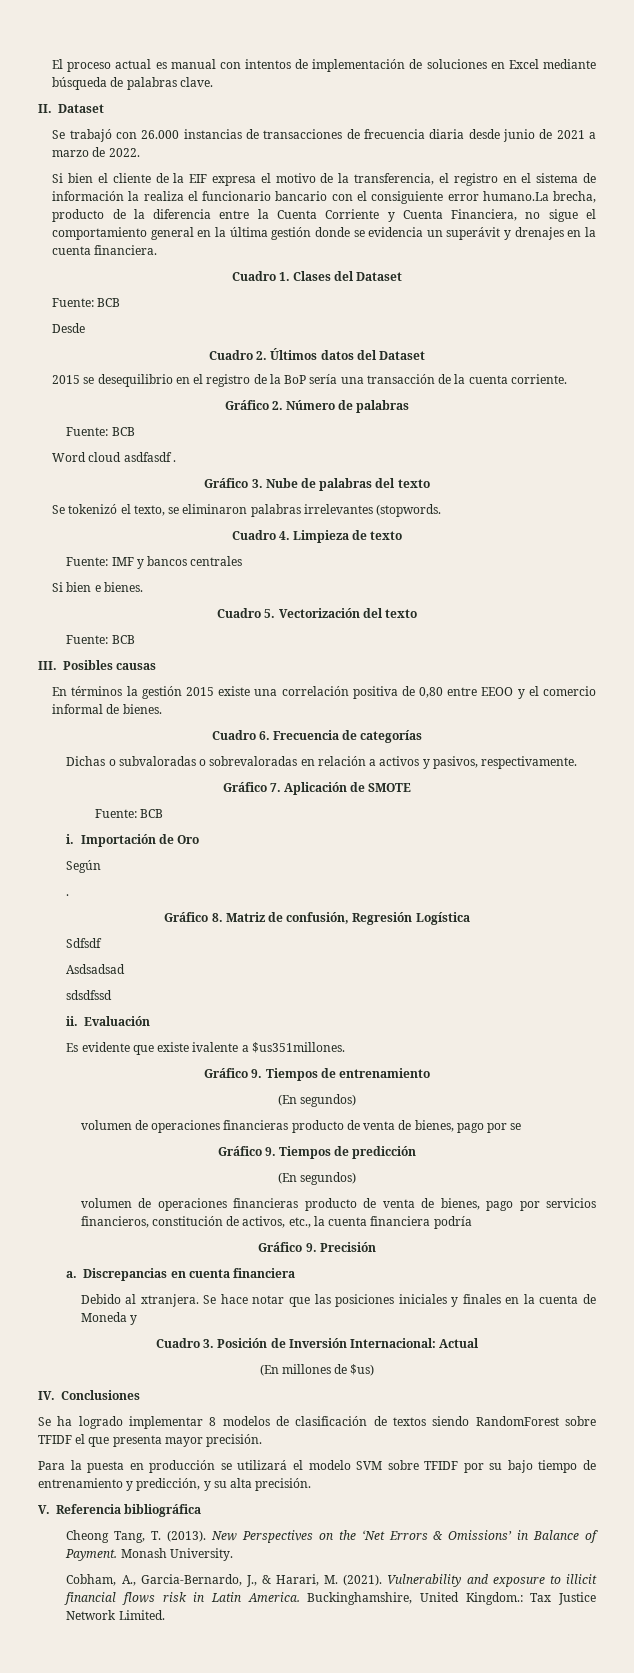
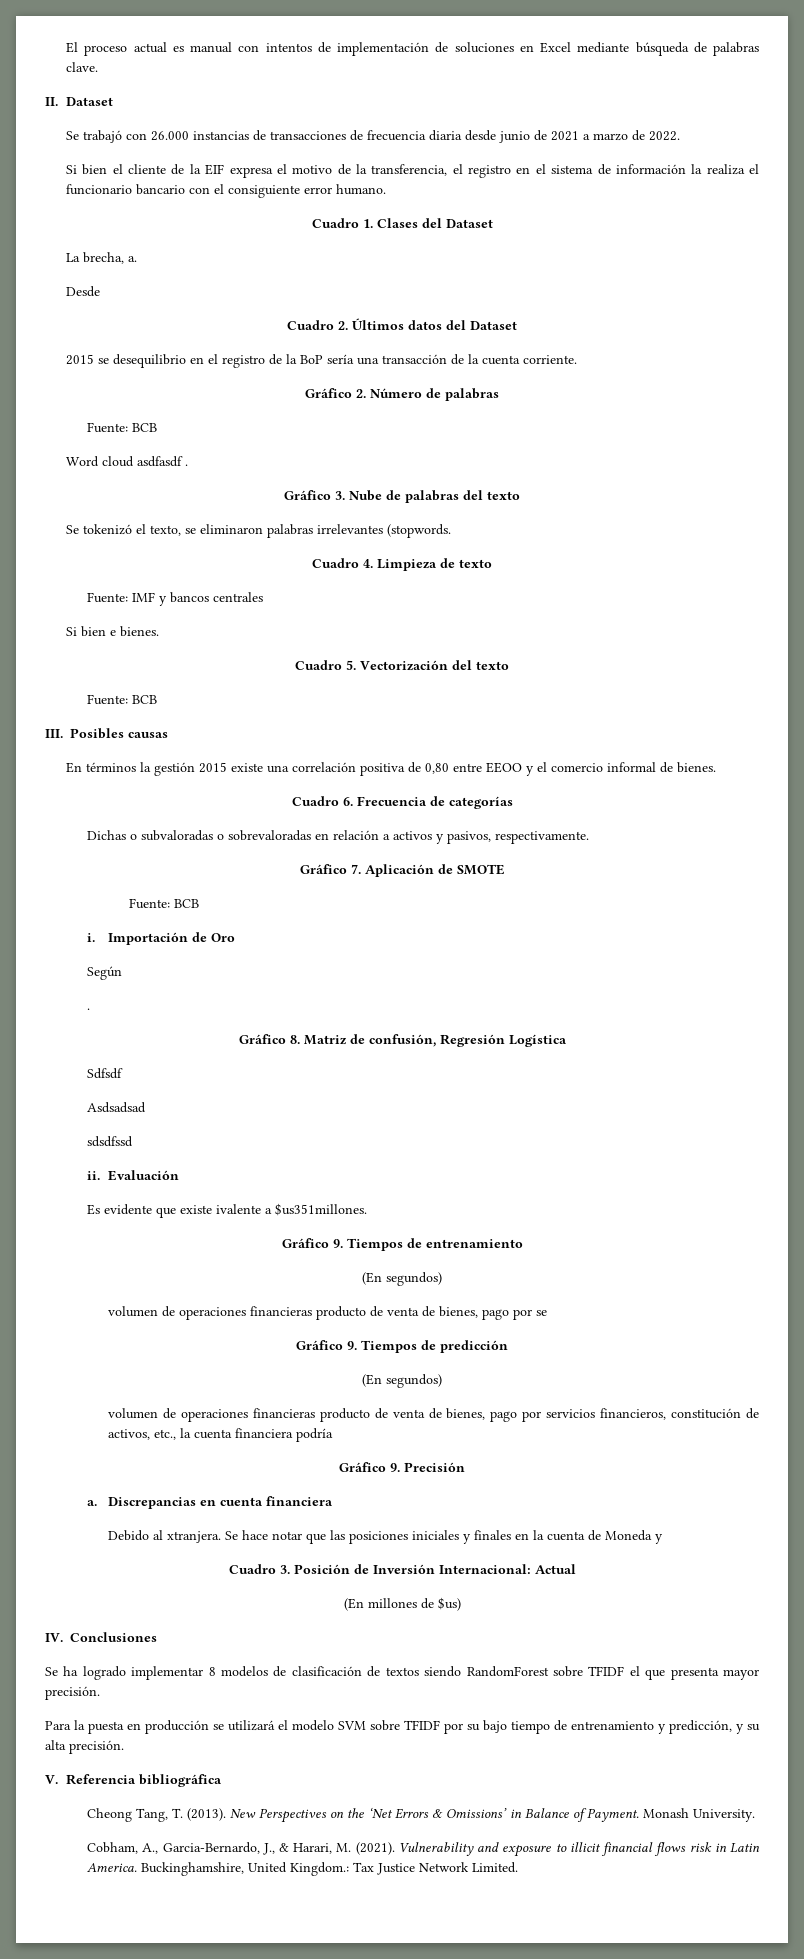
- Si bien el cliente de la EIF expresa el motivo de la transferencia, el registro en el sistema de información la realiza el funcionario bancario con el consiguiente error humano.La brecha, producto de la diferencia entre la Cuenta Corriente y Cuenta Financiera, no sigue el comportamiento general en la última gestión donde se evidencia un superávit y drenajes en la cuenta financiera.
+ Si bien el cliente de la EIF expresa el motivo de la transferencia, el registro en el sistema de información la realiza el funcionario bancario con el consiguiente error humano.
  Cuadro 1. Clases del Dataset
- Fuente: BCB
+ La brecha, a.

